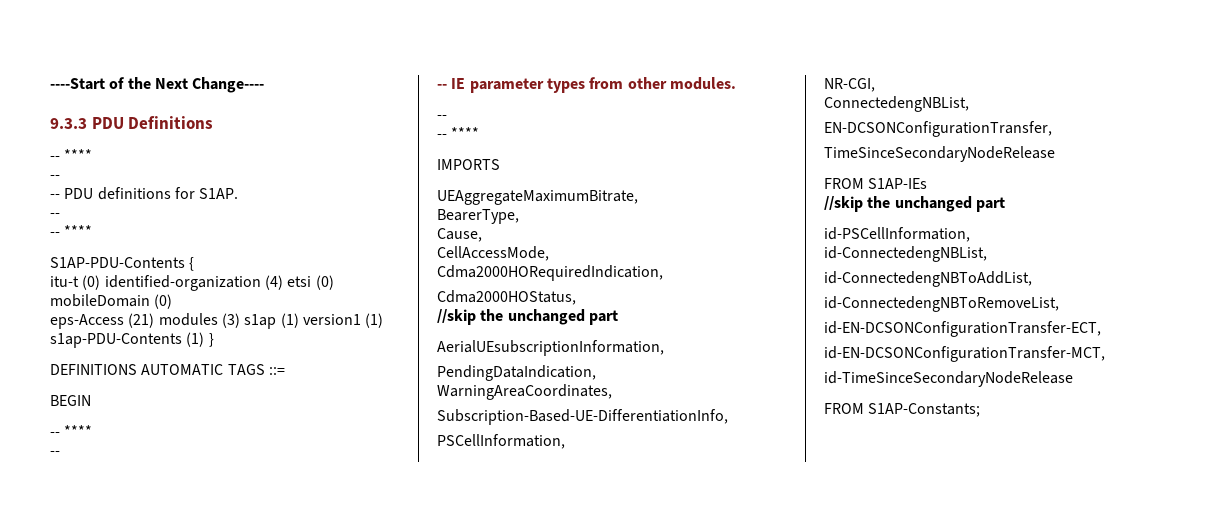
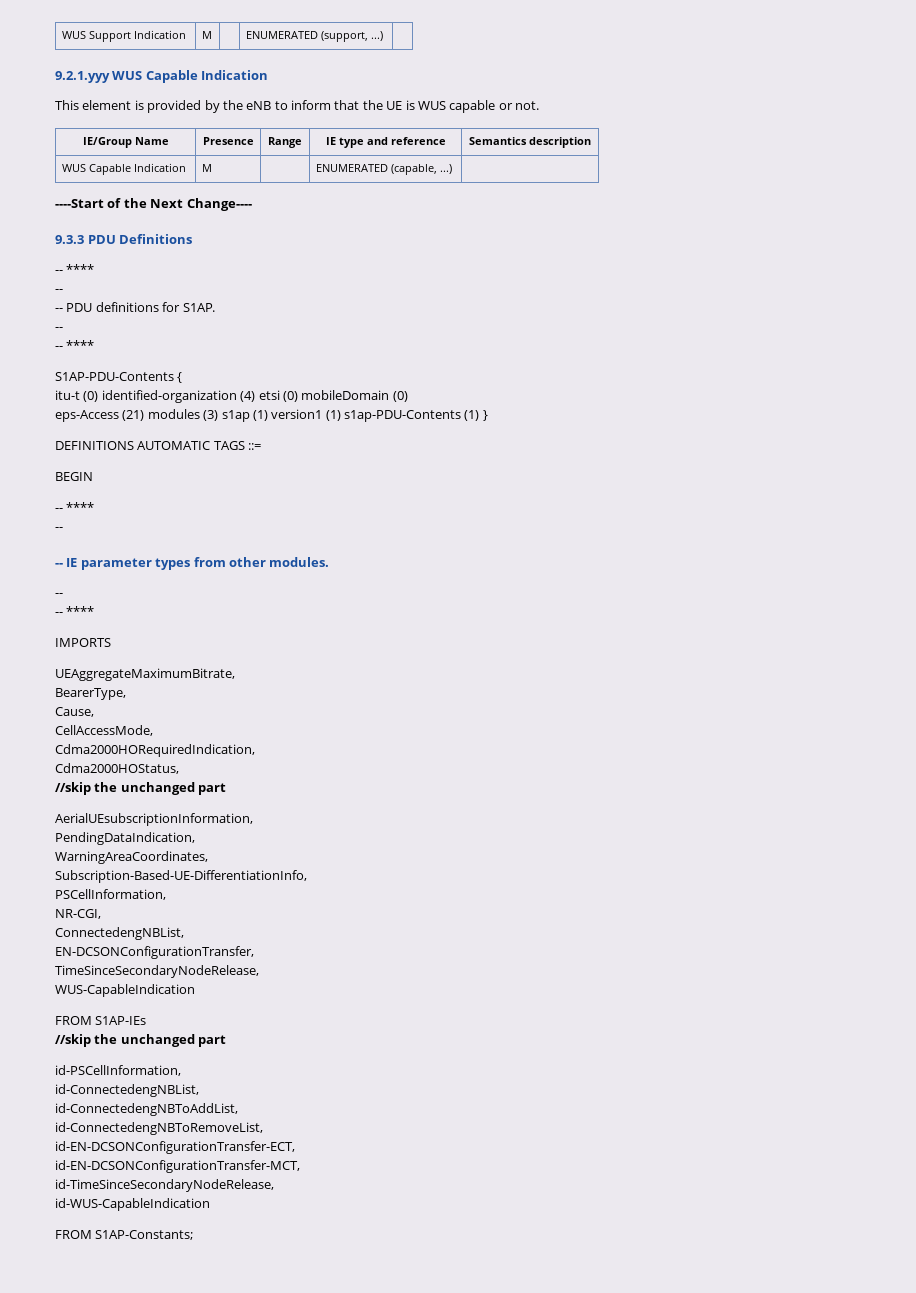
+ WUS Support Indication | M | | ENUMERATED (support, ...) |
+ 9.2.1.yyy WUS Capable Indication
+ This element is provided by the eNB to inform that the UE is WUS capable or not.
+ IE/Group Name | Presence | Range | IE type and reference | Semantics description
+ WUS Capable Indication | M | | ENUMERATED (capable, ...) |
- TimeSinceSecondaryNodeRelease
+ TimeSinceSecondaryNodeRelease,
+ WUS-CapableIndication
- id-TimeSinceSecondaryNodeRelease
+ id-TimeSinceSecondaryNodeRelease,
+ id-WUS-CapableIndication

